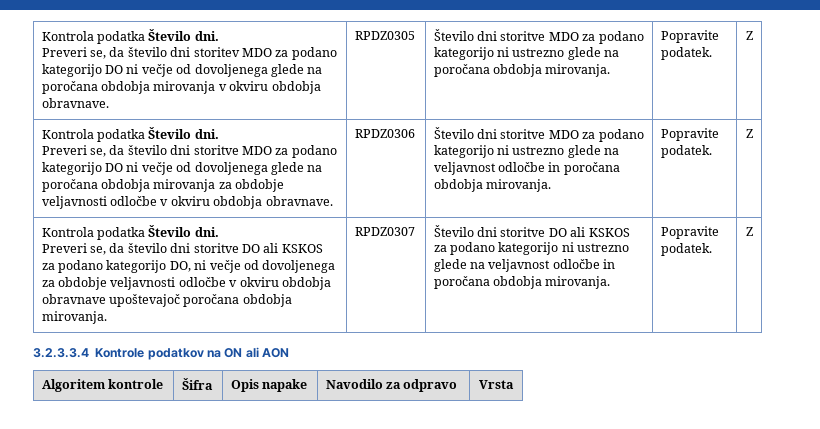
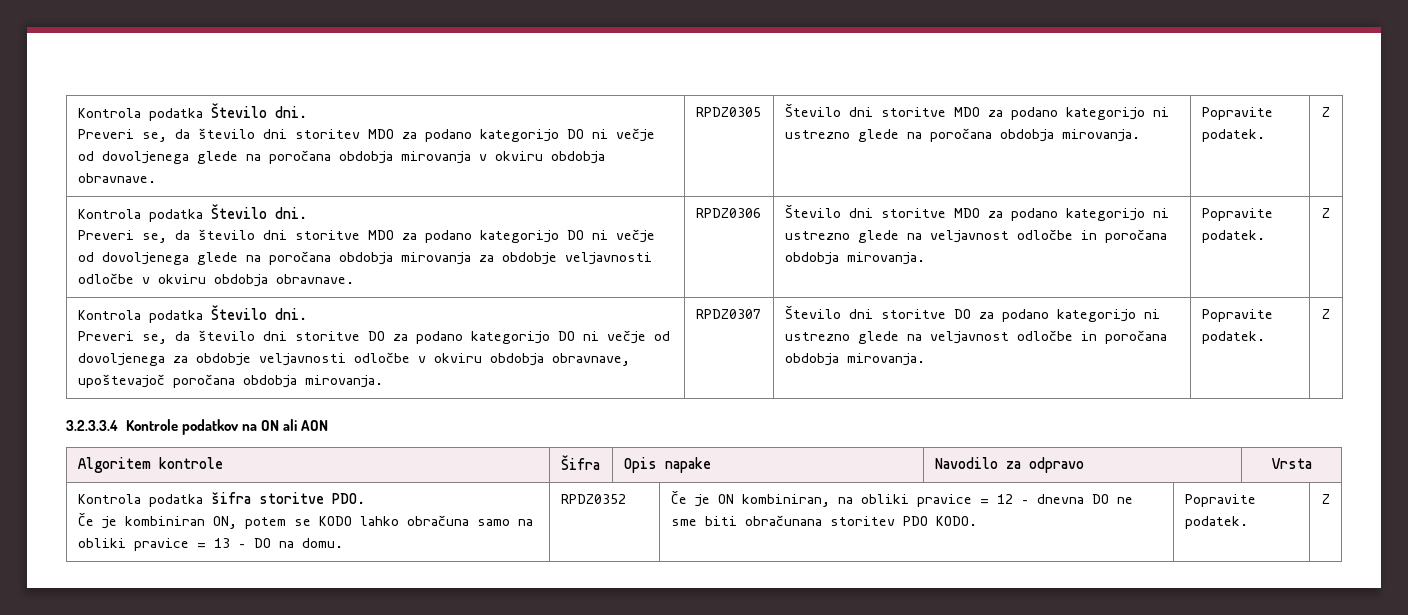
- Preveri se, da število dni storitve DO ali KSKOS za podano kategorijo DO, ni večje od dovoljenega za obdobje veljavnosti odločbe v okviru obdobja obravnave upoštevajoč poročana obdobja mirovanja.
+ Preveri se, da število dni storitve DO za podano kategorijo DO ni večje od dovoljenega za obdobje veljavnosti odločbe v okviru obdobja obravnave, upoštevajoč poročana obdobja mirovanja.
- Število dni storitve DO ali KSKOS za podano kategorijo ni ustrezno glede na veljavnost odločbe in poročana obdobja mirovanja.
+ Število dni storitve DO za podano kategorijo ni ustrezno glede na veljavnost odločbe in poročana obdobja mirovanja.
+ Kontrola podatka šifra storitve PDO.
+ Če je kombiniran ON, potem se KODO lahko obračuna samo na obliki pravice = 13 – DO na domu. | RPDZ0352 | Če je ON kombiniran, na obliki pravice = 12 – dnevna DO ne sme biti obračunana storitev PDO KODO. | Popravite podatek. | Z

